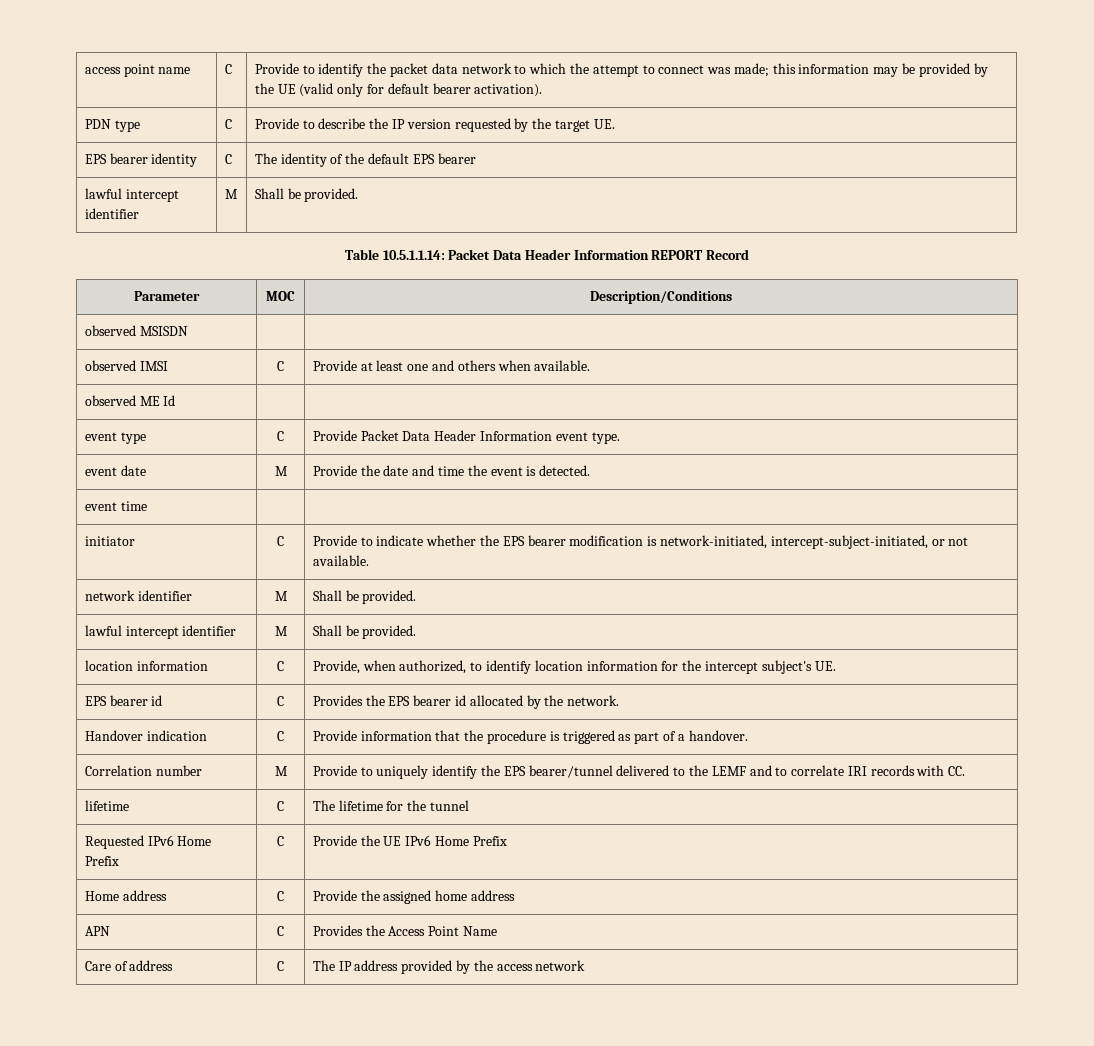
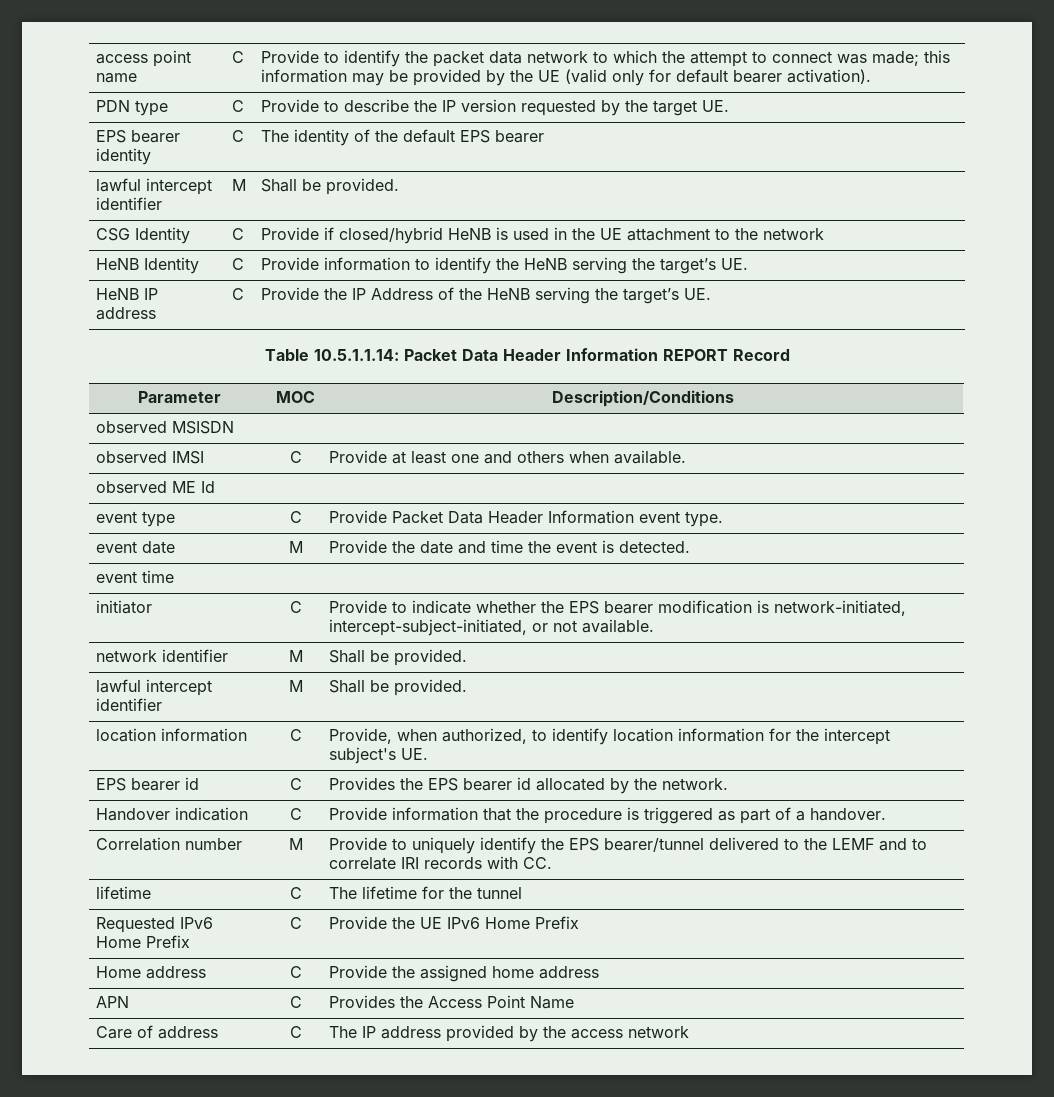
+ CSG Identity | C | Provide if closed/hybrid HeNB is used in the UE attachment to the network
+ HeNB Identity | C | Provide information to identify the HeNB serving the target’s UE.
+ HeNB IP address | C | Provide the IP Address of the HeNB serving the target’s UE.

